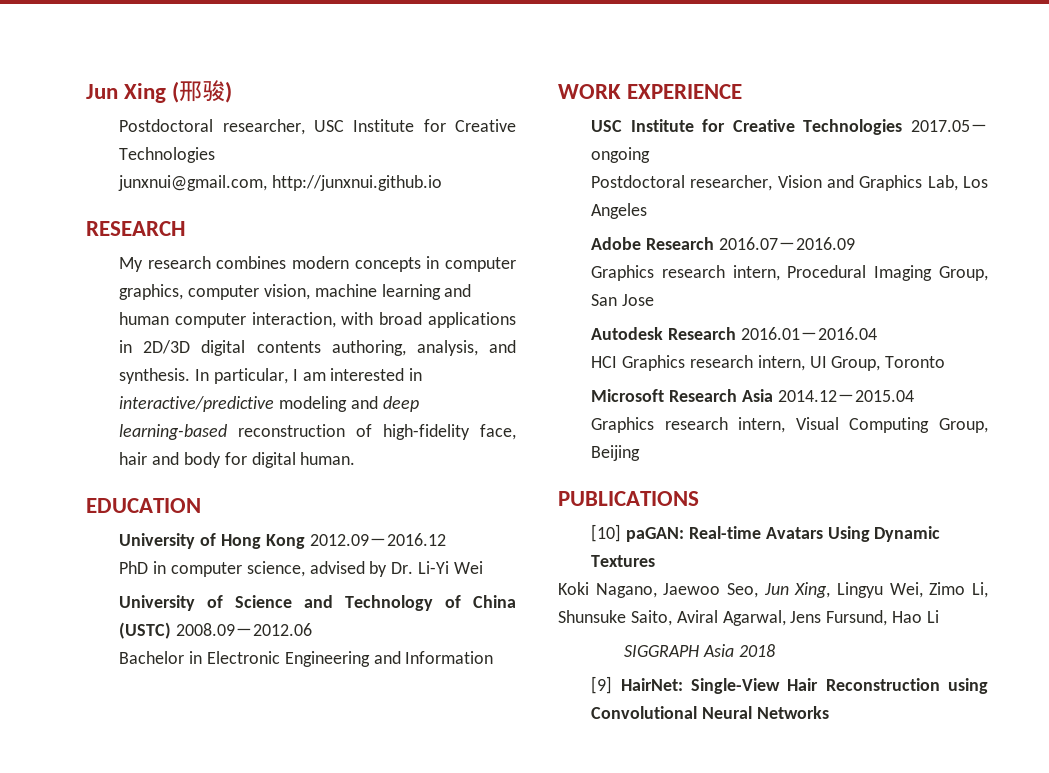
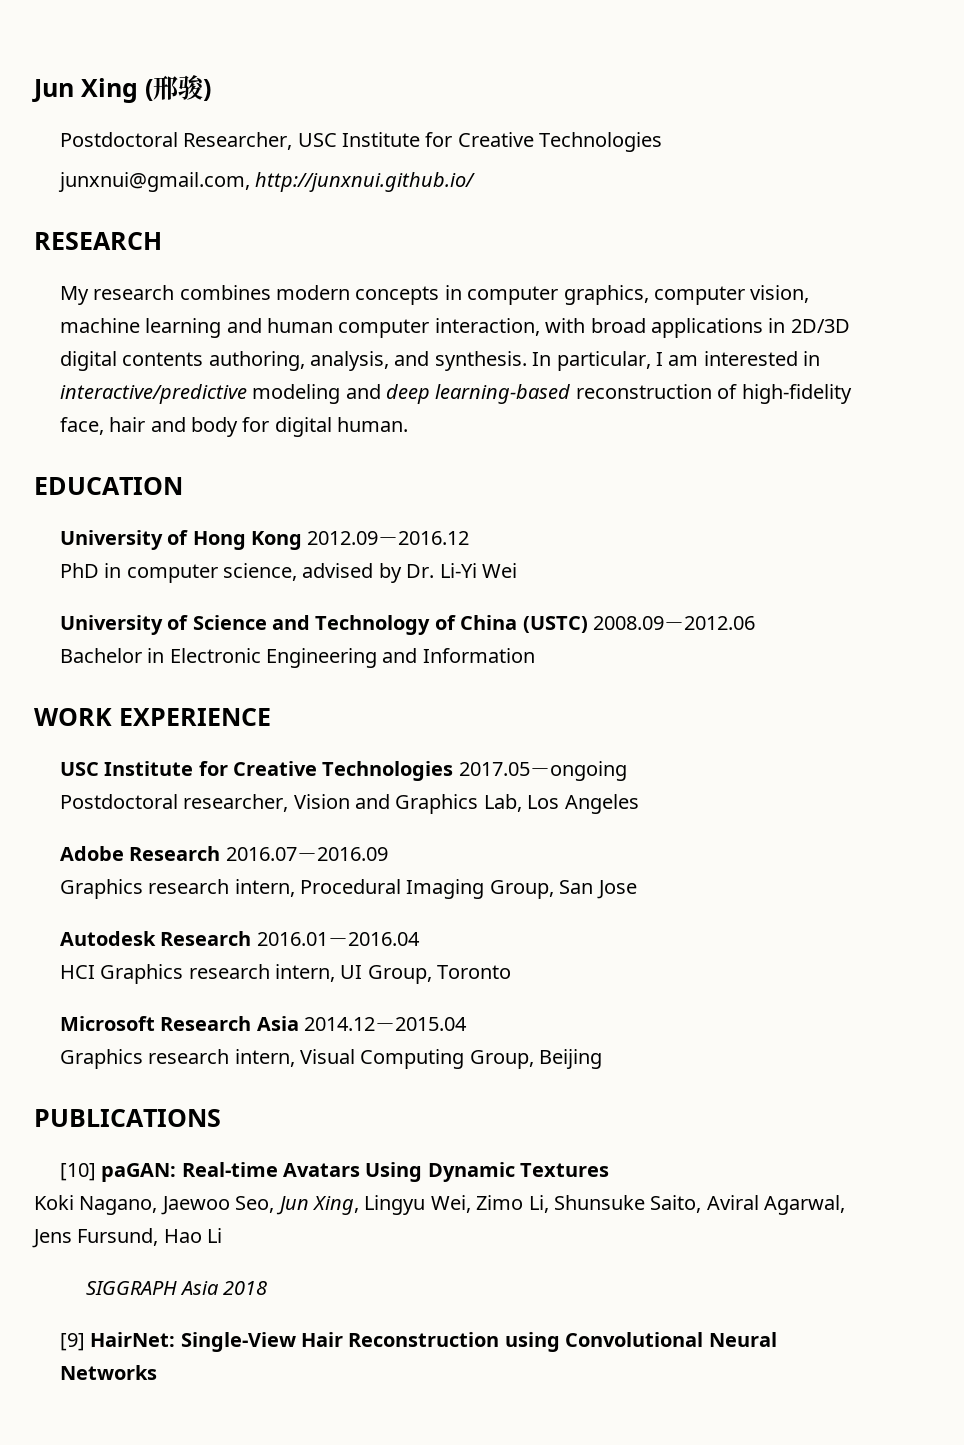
- Postdoctoral researcher, USC Institute for Creative Technologies
+ Postdoctoral Researcher, USC Institute for Creative Technologies
- junxnui@gmail.com, http://junxnui.github.io
+ junxnui@gmail.com, http://junxnui.github.io/

